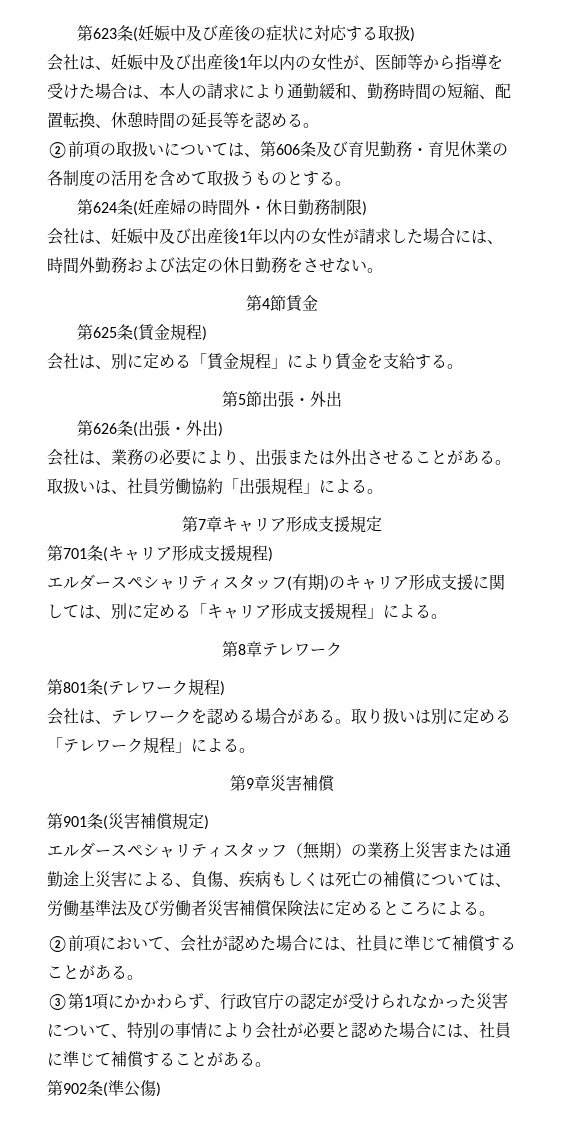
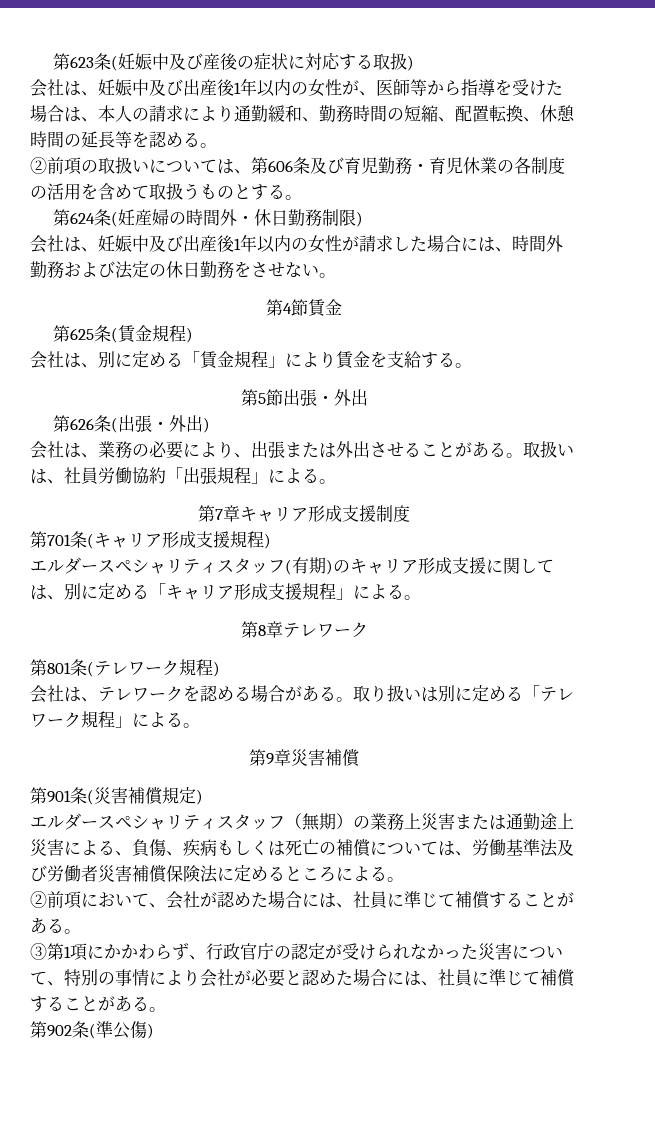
- 第7章キャリア形成支援規定
+ 第7章キャリア形成支援制度

